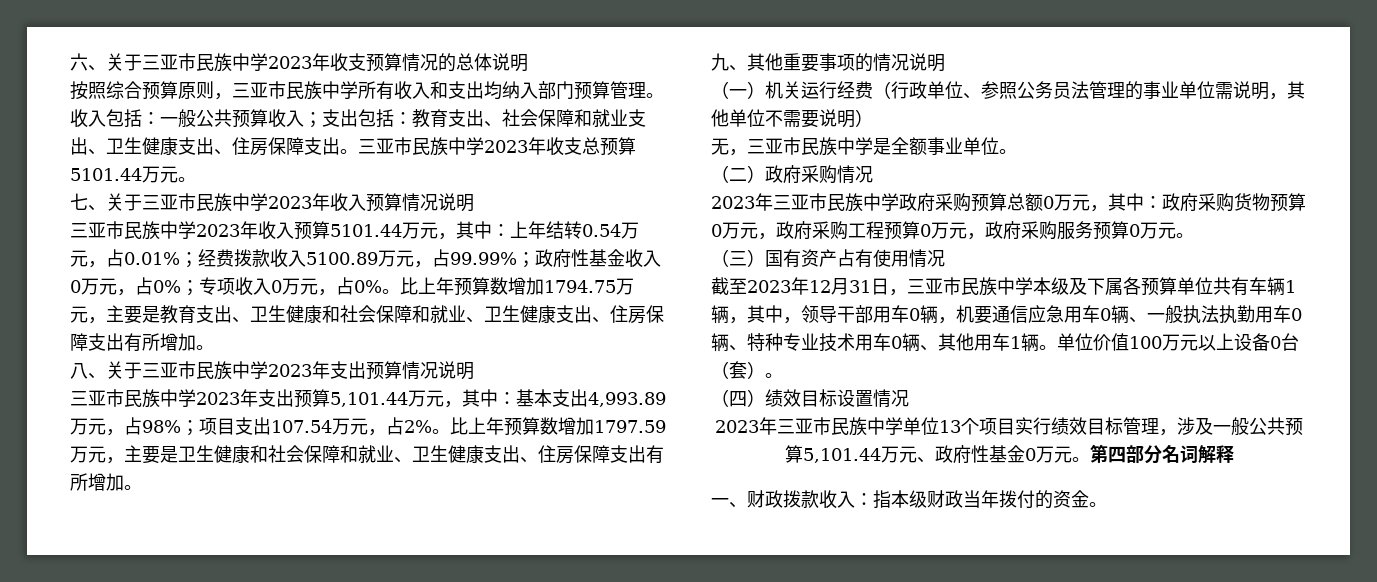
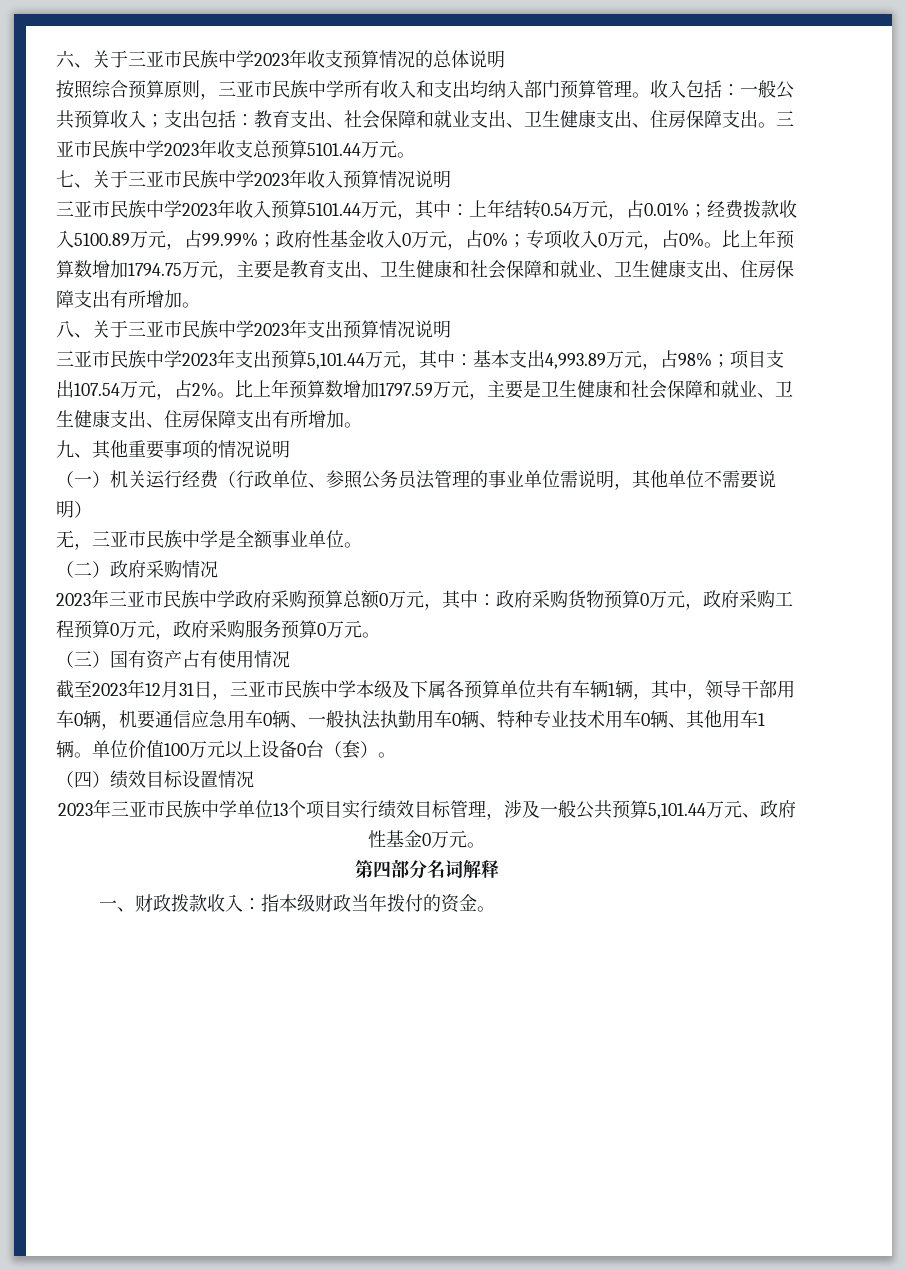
- 2023年三亚市民族中学单位13个项目实行绩效目标管理，涉及一般公共预算5,101.44万元、政府性基金0万元。第四部分名词解释
+ 2023年三亚市民族中学单位13个项目实行绩效目标管理，涉及一般公共预算5,101.44万元、政府性基金0万元。
+ 第四部分名词解释

